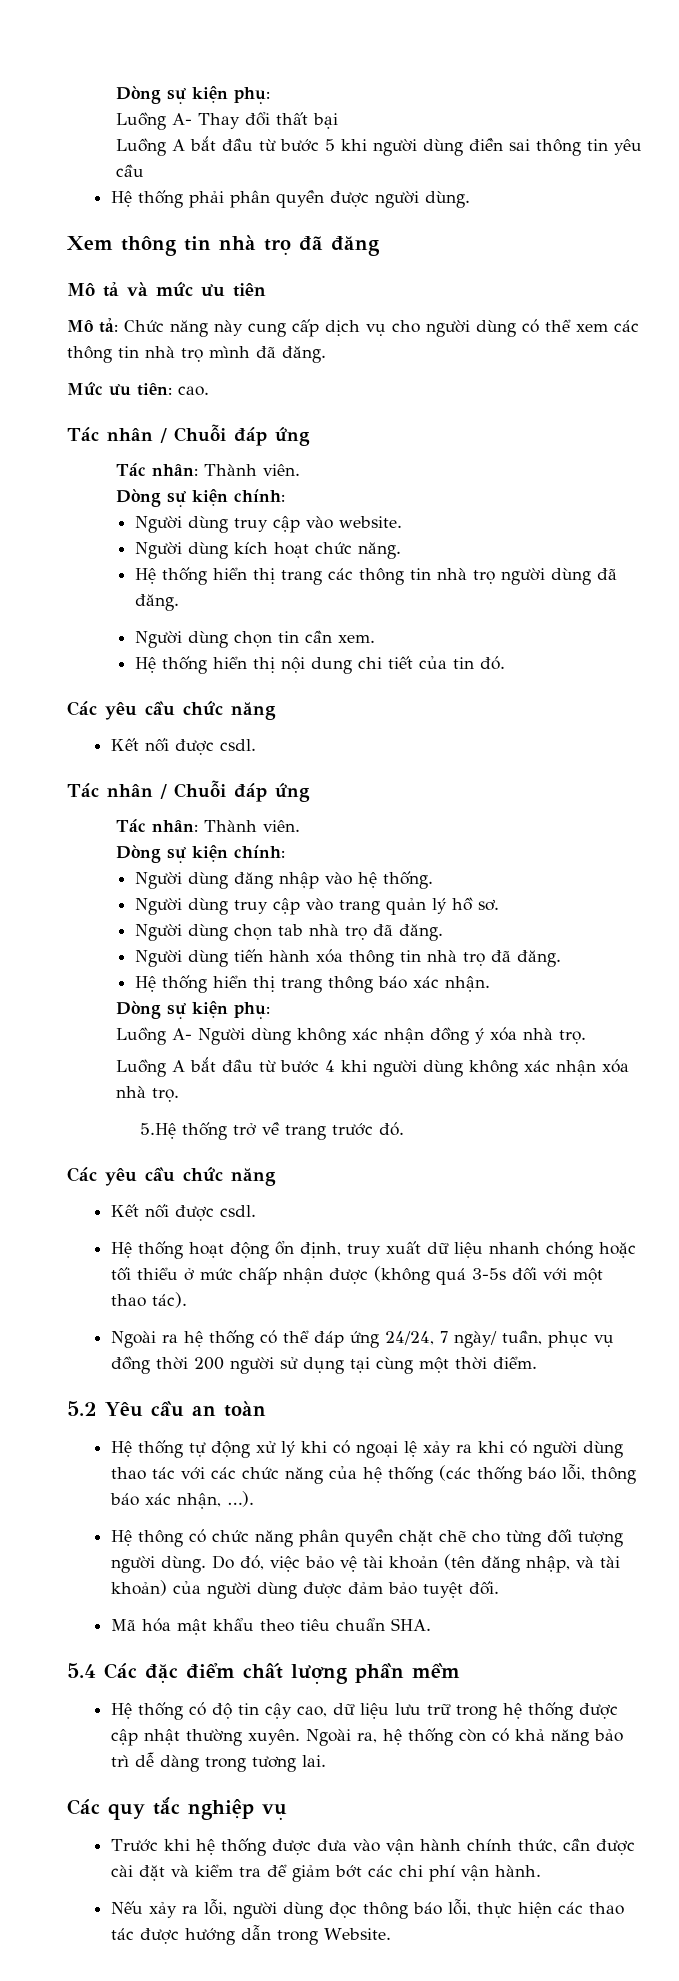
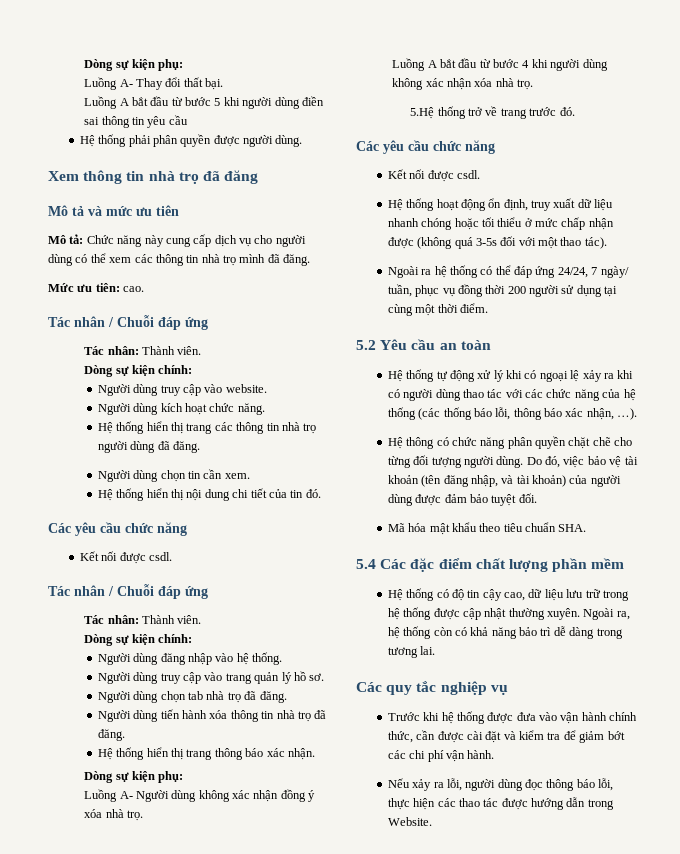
- Luồng A- Thay đổi thất bại
+ Luồng A- Thay đổi thất bại.

